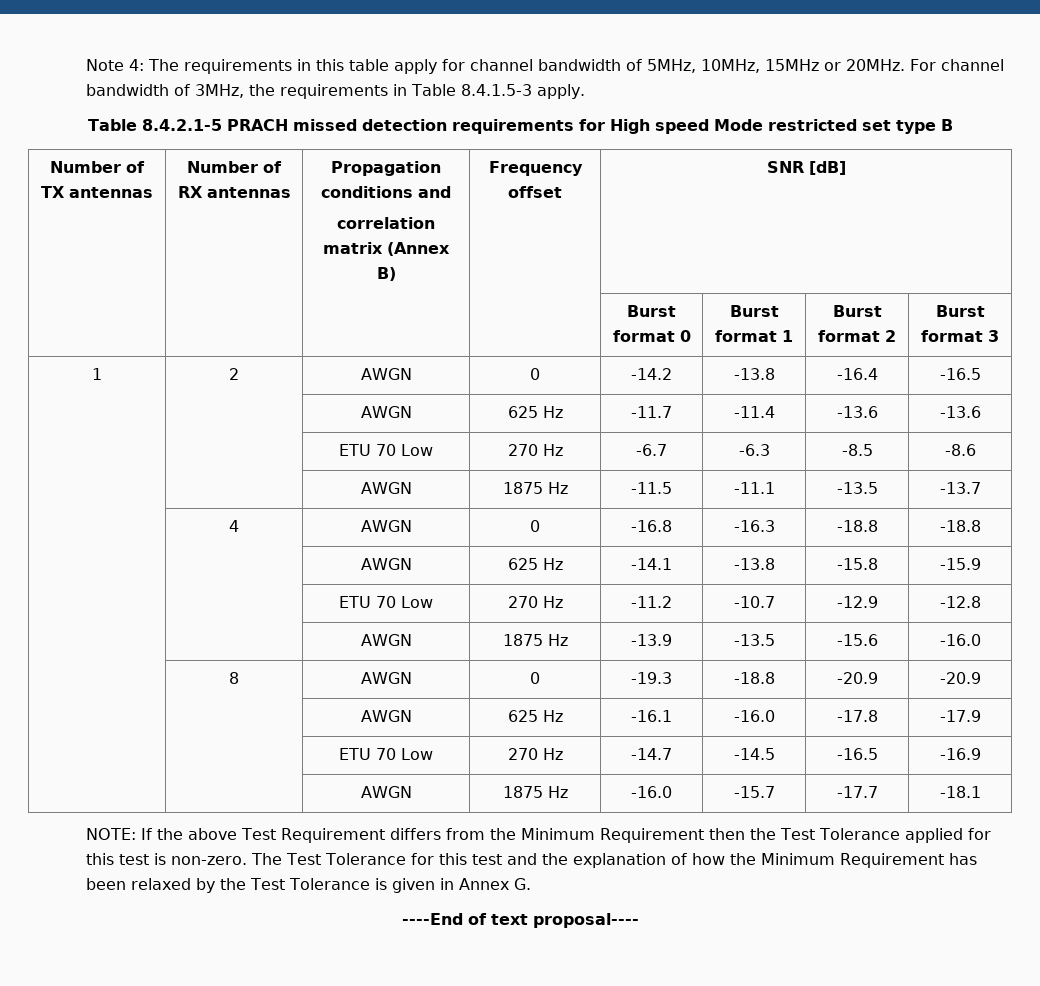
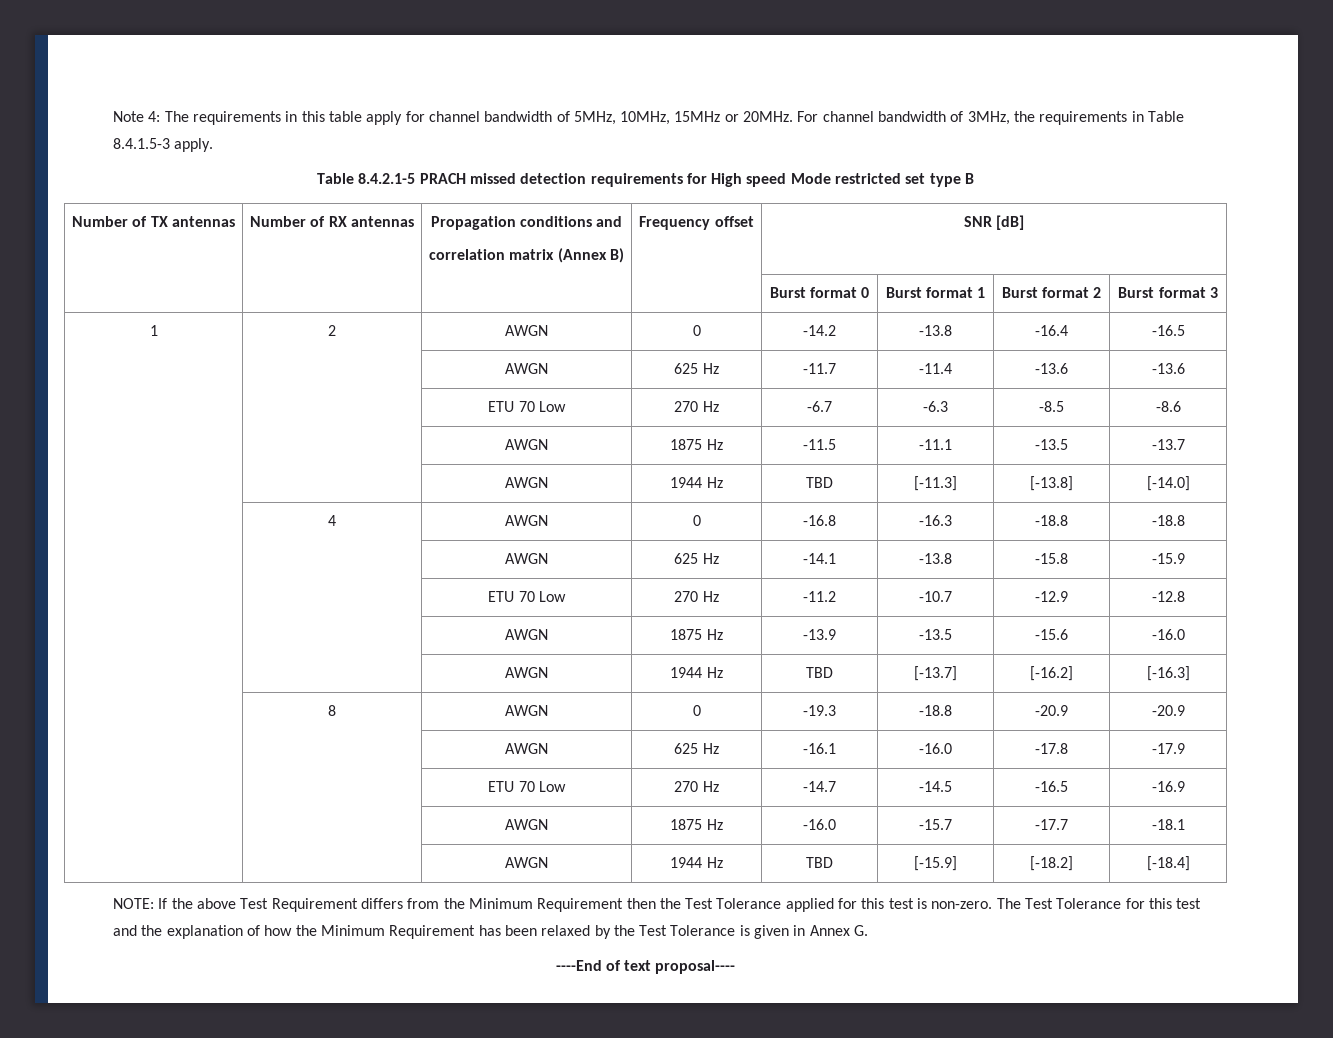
+ | | AWGN | 1944 Hz | TBD | [-11.3] | [-13.8] | [-14.0]
+ | | AWGN | 1944 Hz | TBD | [-13.7] | [-16.2] | [-16.3]
+ | | AWGN | 1944 Hz | TBD | [-15.9] | [-18.2] | [-18.4]

